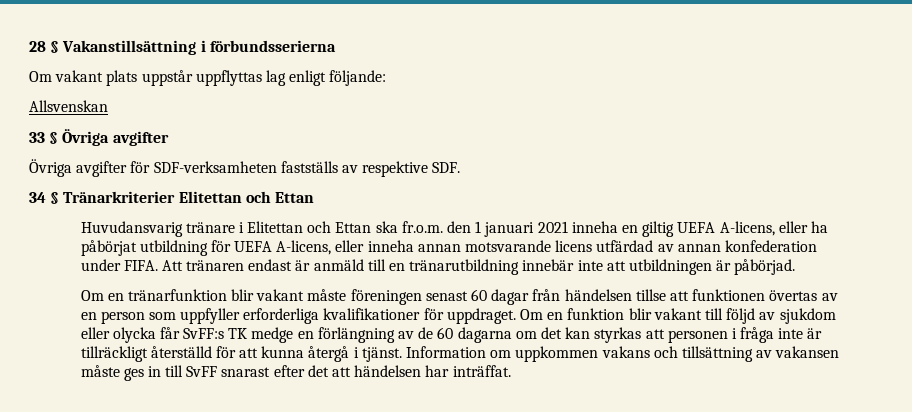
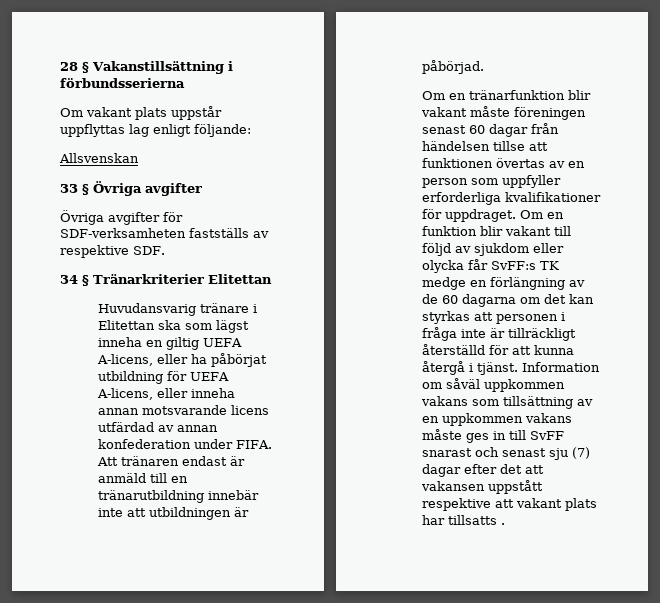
- 34 § Tränarkriterier Elitettan och Ettan
+ 34 § Tränarkriterier Elitettan
- Huvudansvarig tränare i Elitettan och Ettan ska fr.o.m. den 1 januari 2021 inneha en giltig UEFA A-licens, eller ha påbörjat utbildning för UEFA A-licens, eller inneha annan motsvarande licens utfärdad av annan konfederation under FIFA.
+ Huvudansvarig tränare i Elitettan ska som lägst inneha en giltig UEFA A-licens, eller ha påbörjat utbildning för UEFA A-licens, eller inneha annan motsvarande licens utfärdad av annan konfederation under FIFA.
- Information om uppkommen vakans och tillsättning av vakansen måste ges in till SvFF snarast efter det att händelsen har inträffat.
+ Information om såväl uppkommen vakans som tillsättning av en uppkommen vakans måste ges in till SvFF snarast och senast sju (7) dagar efter det att vakansen uppstått respektive att vakant plats har tillsatts .

